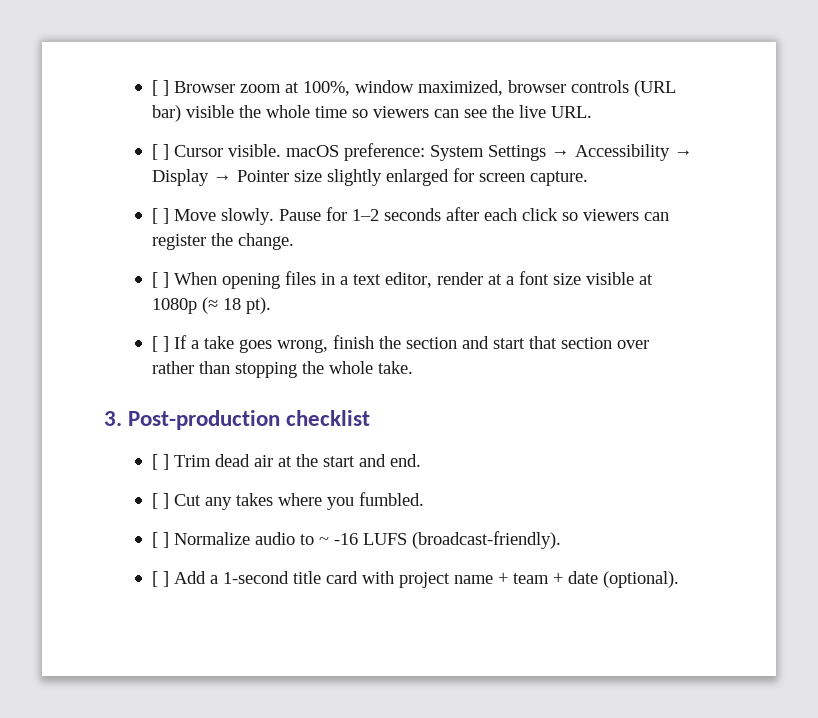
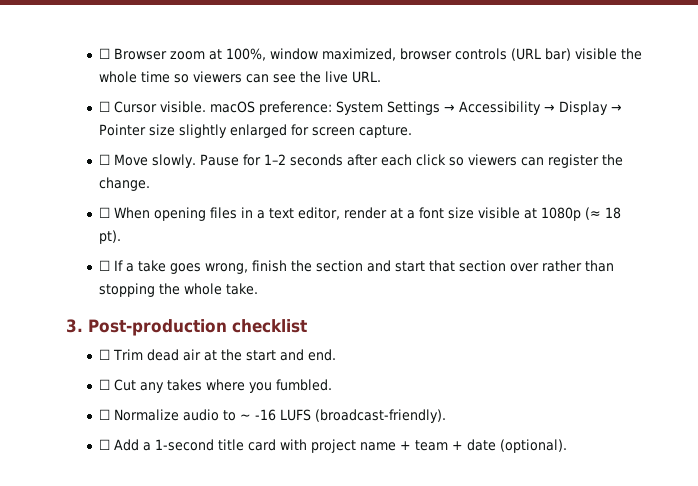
- [ ] Browser zoom at 100%, window maximized, browser controls (URL bar) visible the whole time so viewers can see the live URL.
+ ☐ Browser zoom at 100%, window maximized, browser controls (URL bar) visible the whole time so viewers can see the live URL.
- [ ] Cursor visible. macOS preference: System Settings → Accessibility → Display → Pointer size slightly enlarged for screen capture.
+ ☐ Cursor visible. macOS preference: System Settings → Accessibility → Display → Pointer size slightly enlarged for screen capture.
- [ ] Move slowly.
+ ☐ Move slowly.
- [ ] When opening files in a text editor, render at a font size visible at 1080p (≈ 18 pt).
+ ☐ When opening files in a text editor, render at a font size visible at 1080p (≈ 18 pt).
- [ ] If a take goes wrong, finish the section and start that section over rather than stopping the whole take.
+ ☐ If a take goes wrong, finish the section and start that section over rather than stopping the whole take.
- [ ] Trim dead air at the start and end.
+ ☐ Trim dead air at the start and end.
- [ ] Cut any takes where you fumbled.
+ ☐ Cut any takes where you fumbled.
- [ ] Normalize audio to ~ -16 LUFS (broadcast-friendly).
+ ☐ Normalize audio to ~ -16 LUFS (broadcast-friendly).
- [ ] Add a 1-second title card with project name + team + date (optional).
+ ☐ Add a 1-second title card with project name + team + date (optional).

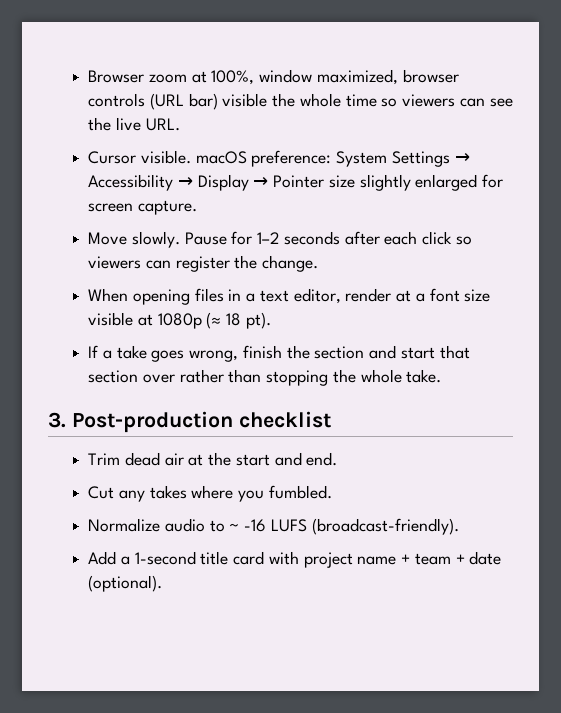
- ☐ Browser zoom at 100%, window maximized, browser controls (URL bar) visible the whole time so viewers can see the live URL.
+ Browser zoom at 100%, window maximized, browser controls (URL bar) visible the whole time so viewers can see the live URL.
- ☐ Cursor visible. macOS preference: System Settings → Accessibility → Display → Pointer size slightly enlarged for screen capture.
+ Cursor visible. macOS preference: System Settings → Accessibility → Display → Pointer size slightly enlarged for screen capture.
- ☐ Move slowly.
+ Move slowly.
- ☐ When opening files in a text editor, render at a font size visible at 1080p (≈ 18 pt).
+ When opening files in a text editor, render at a font size visible at 1080p (≈ 18 pt).
- ☐ If a take goes wrong, finish the section and start that section over rather than stopping the whole take.
+ If a take goes wrong, finish the section and start that section over rather than stopping the whole take.
- ☐ Trim dead air at the start and end.
+ Trim dead air at the start and end.
- ☐ Cut any takes where you fumbled.
+ Cut any takes where you fumbled.
- ☐ Normalize audio to ~ -16 LUFS (broadcast-friendly).
+ Normalize audio to ~ -16 LUFS (broadcast-friendly).
- ☐ Add a 1-second title card with project name + team + date (optional).
+ Add a 1-second title card with project name + team + date (optional).

